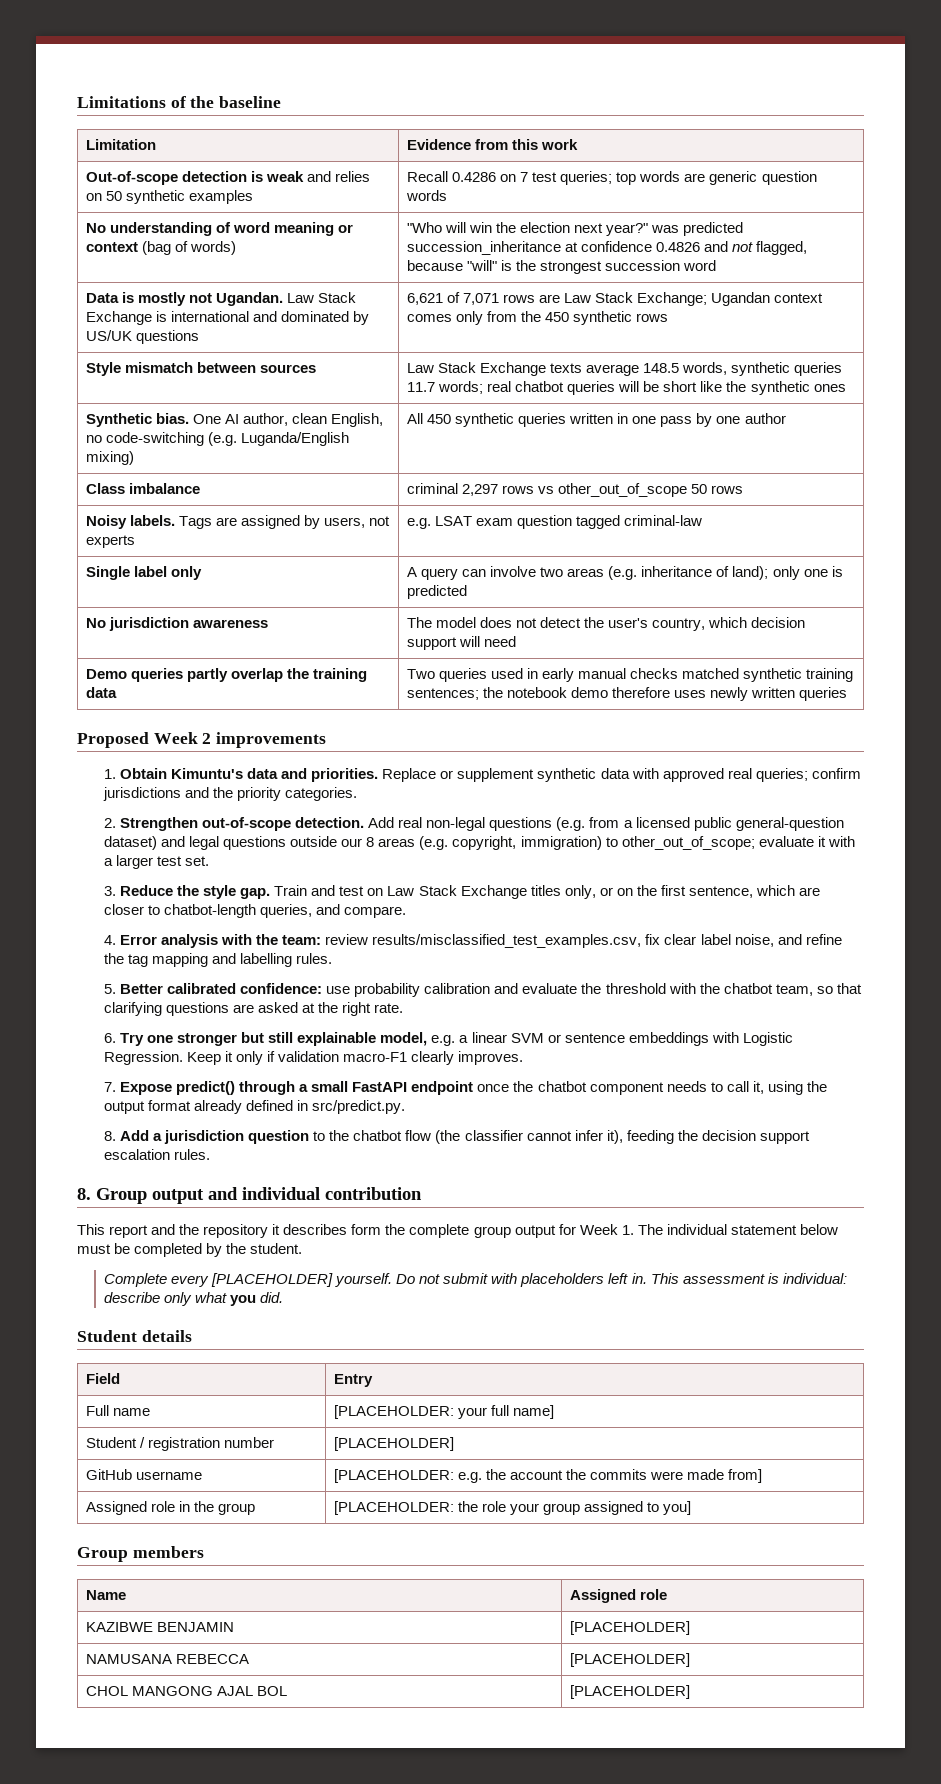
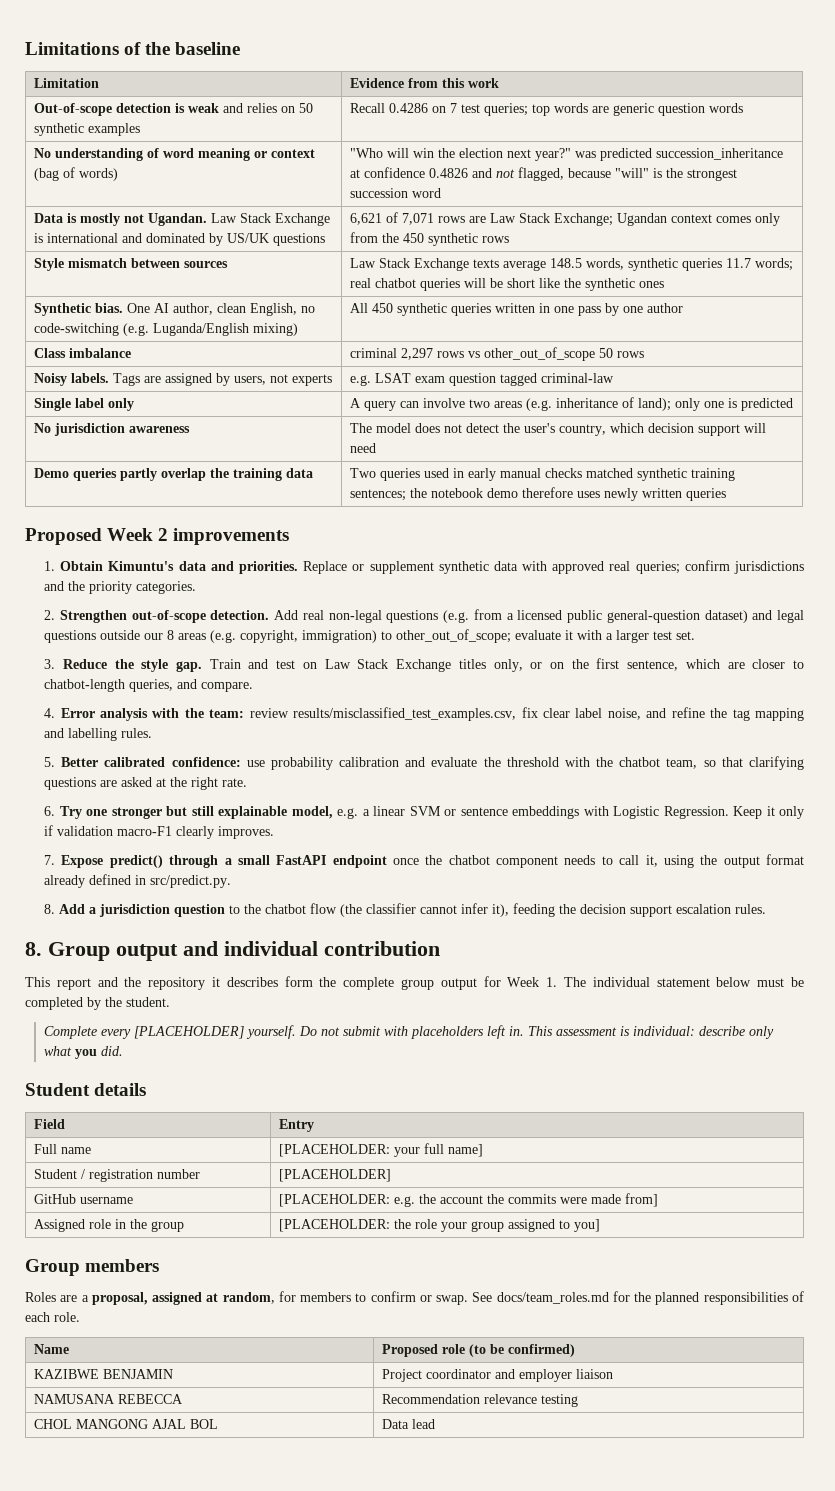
+ Roles are a proposal, assigned at random, for members to confirm or swap. See docs/team_roles.md for the planned responsibilities of each role.
- Name | Assigned role
+ Name | Proposed role (to be confirmed)
- KAZIBWE BENJAMIN | [PLACEHOLDER]
+ KAZIBWE BENJAMIN | Project coordinator and employer liaison
- NAMUSANA REBECCA | [PLACEHOLDER]
+ NAMUSANA REBECCA | Recommendation relevance testing
- CHOL MANGONG AJAL BOL | [PLACEHOLDER]
+ CHOL MANGONG AJAL BOL | Data lead

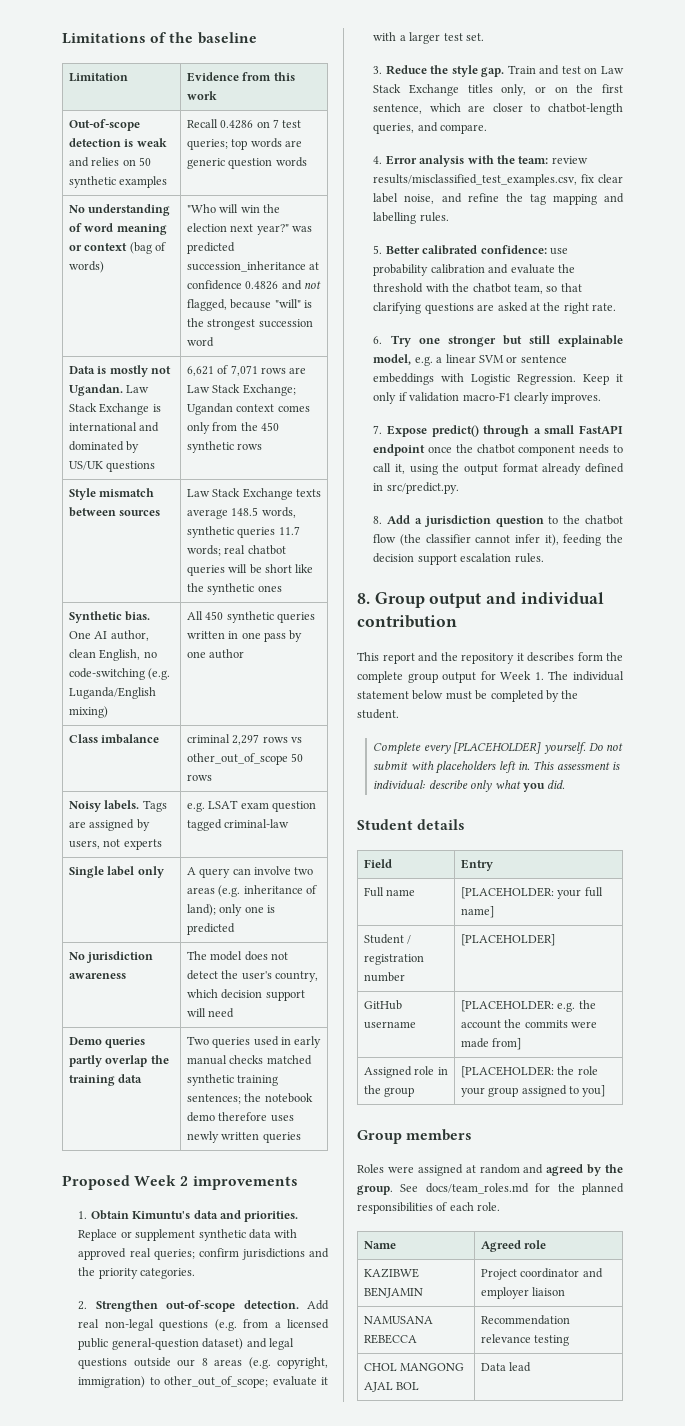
- Roles are a proposal, assigned at random, for members to confirm or swap.
+ Roles were assigned at random and agreed by the group.
- Name | Proposed role (to be confirmed)
+ Name | Agreed role

